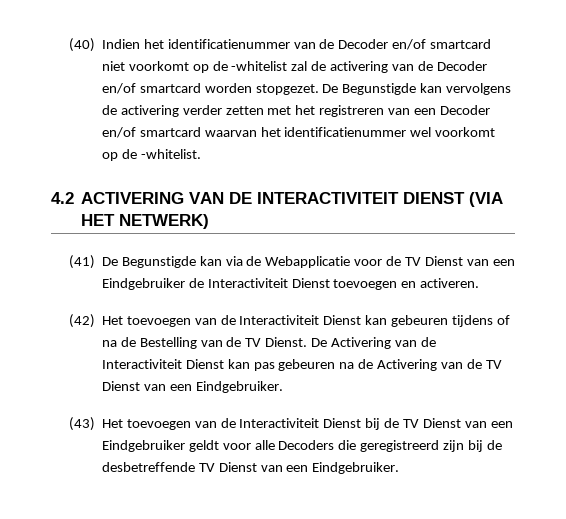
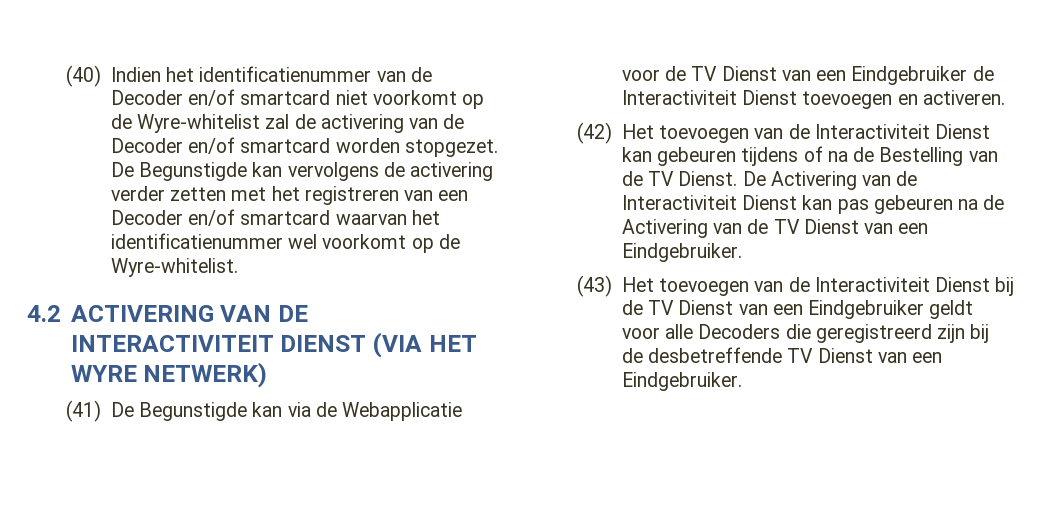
- (40) Indien het identificatienummer van de Decoder en/of smartcard niet voorkomt op de -whitelist zal de activering van de Decoder en/of smartcard worden stopgezet.
+ (40) Indien het identificatienummer van de Decoder en/of smartcard niet voorkomt op de Wyre-whitelist zal de activering van de Decoder en/of smartcard worden stopgezet.
- De Begunstigde kan vervolgens de activering verder zetten met het registreren van een Decoder en/of smartcard waarvan het identificatienummer wel voorkomt op de -whitelist.
+ De Begunstigde kan vervolgens de activering verder zetten met het registreren van een Decoder en/of smartcard waarvan het identificatienummer wel voorkomt op de Wyre-whitelist.
- 4.2 ACTIVERING VAN DE INTERACTIVITEIT DIENST (VIA HET NETWERK)
+ 4.2 ACTIVERING VAN DE INTERACTIVITEIT DIENST (VIA HET WYRE NETWERK)

